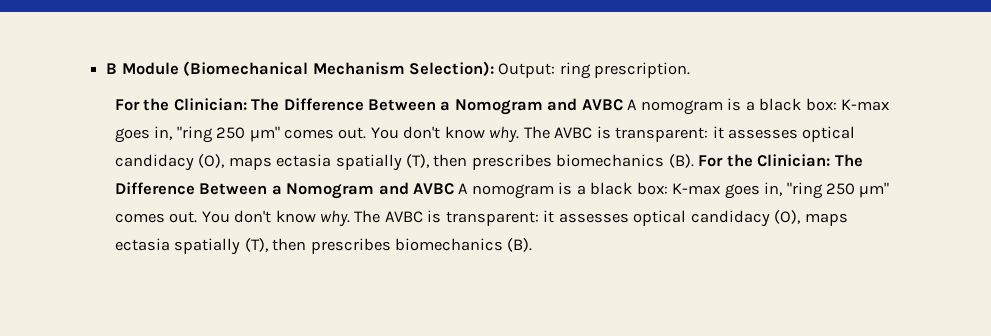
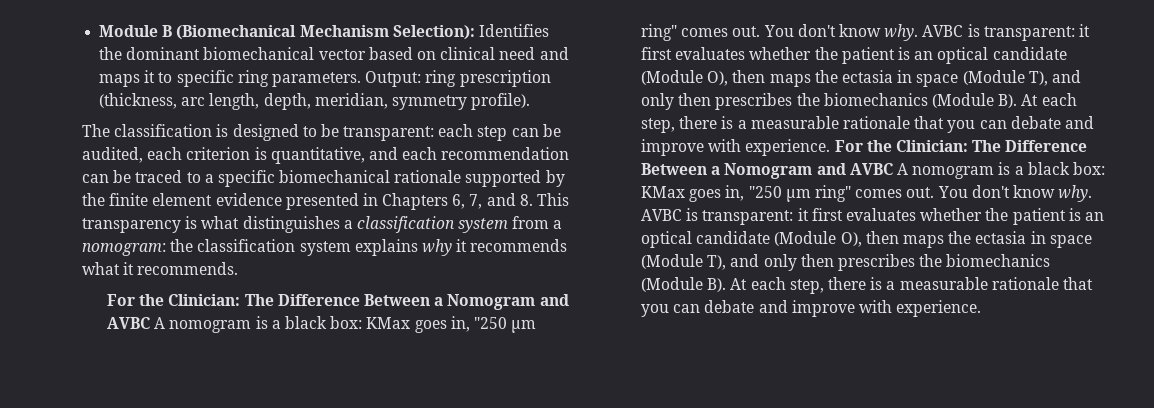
- B Module (Biomechanical Mechanism Selection): Output: ring prescription.
+ Module B (Biomechanical Mechanism Selection): Identifies the dominant biomechanical vector based on clinical need and maps it to specific ring parameters. Output: ring prescription (thickness, arc length, depth, meridian, symmetry profile).
+ The classification is designed to be transparent: each step can be audited, each criterion is quantitative, and each recommendation can be traced to a specific biomechanical rationale supported by the finite element evidence presented in Chapters 6, 7, and 8. This transparency is what distinguishes a classification system from a nomogram: the classification system explains why it recommends what it recommends.
- For the Clinician: The Difference Between a Nomogram and AVBC A nomogram is a black box: K-max goes in, "ring 250 µm" comes out. You don't know why. The AVBC is transparent: it assesses optical candidacy (O), maps ectasia spatially (T), then prescribes biomechanics (B). For the Clinician: The Difference Between a Nomogram and AVBC A nomogram is a black box: K-max goes in, "ring 250 µm" comes out. You don't know why. The AVBC is transparent: it assesses optical candidacy (O), maps ectasia spatially (T), then prescribes biomechanics (B).
+ For the Clinician: The Difference Between a Nomogram and AVBC A nomogram is a black box: KMax goes in, "250 μm ring" comes out. You don't know why. AVBC is transparent: it first evaluates whether the patient is an optical candidate (Module O), then maps the ectasia in space (Module T), and only then prescribes the biomechanics (Module B). At each step, there is a measurable rationale that you can debate and improve with experience. For the Clinician: The Difference Between a Nomogram and AVBC A nomogram is a black box: KMax goes in, "250 μm ring" comes out. You don't know why. AVBC is transparent: it first evaluates whether the patient is an optical candidate (Module O), then maps the ectasia in space (Module T), and only then prescribes the biomechanics (Module B). At each step, there is a measurable rationale that you can debate and improve with experience.

